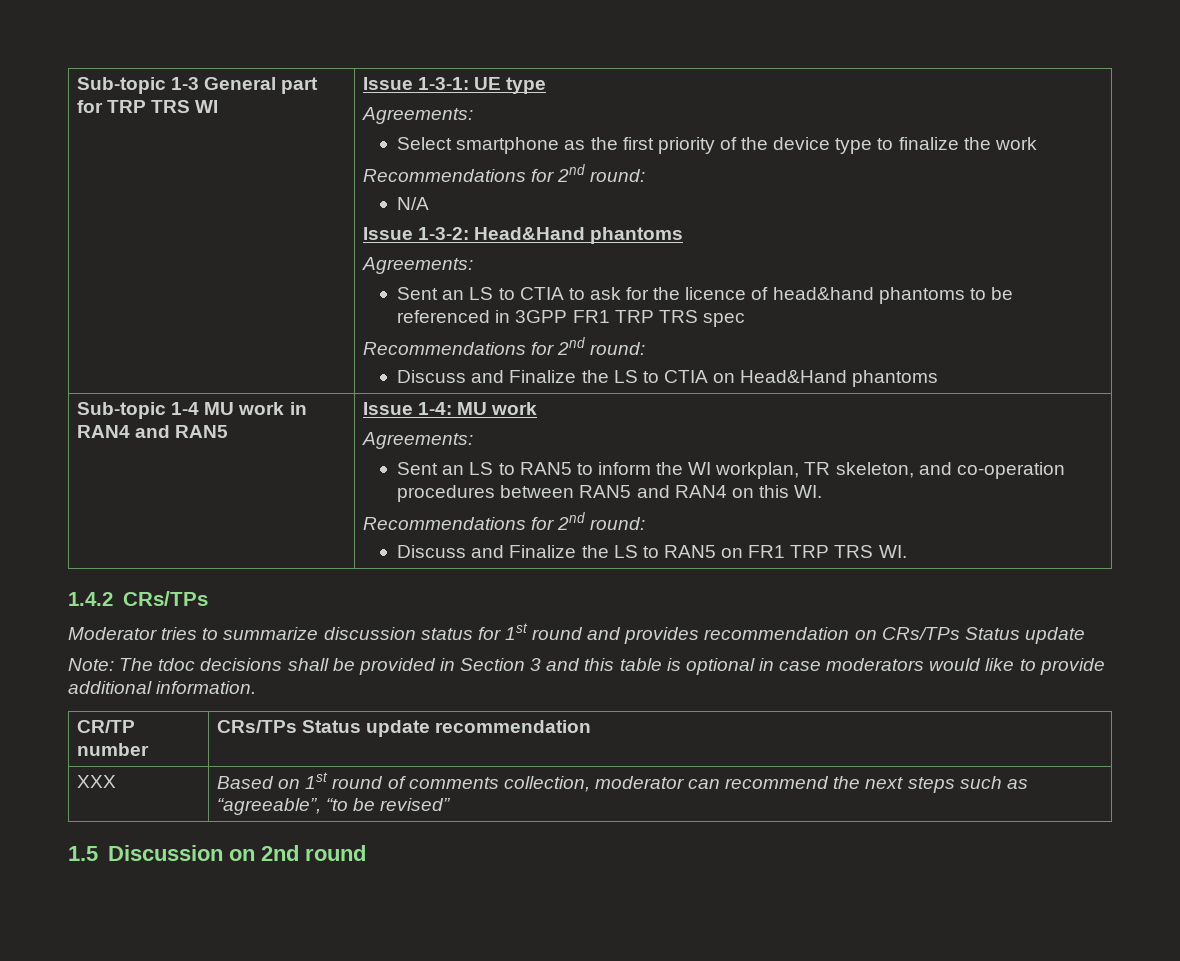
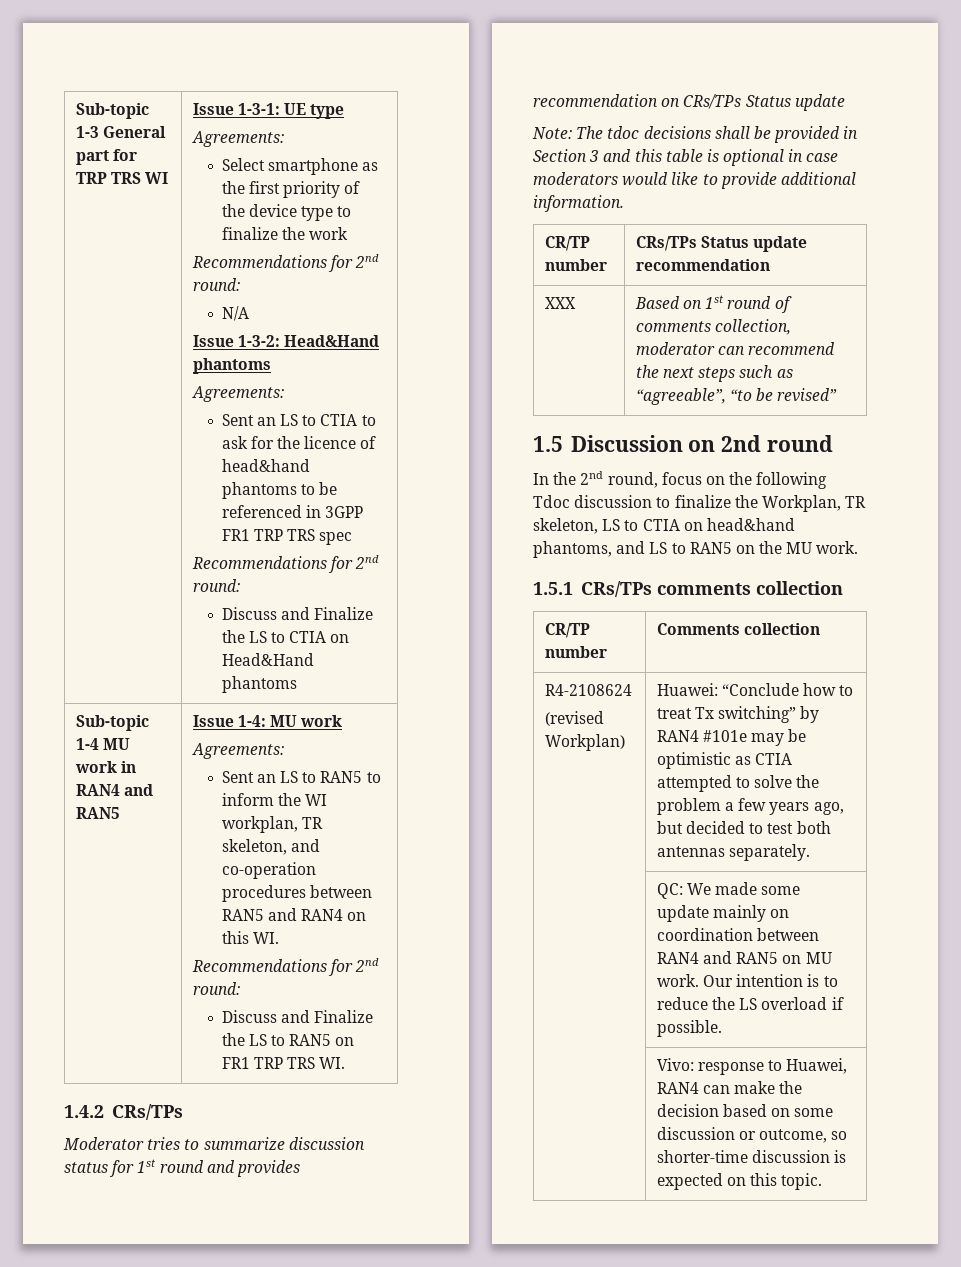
+ In the 2nd round, focus on the following Tdoc discussion to finalize the Workplan, TR skeleton, LS to CTIA on head&hand phantoms, and LS to RAN5 on the MU work.
+ 1.5.1 CRs/TPs comments collection
+ CR/TP number | Comments collection
+ R4-2108624
+ (revised Workplan) | Huawei: “Conclude how to treat Tx switching” by RAN4 #101e may be optimistic as CTIA attempted to solve the problem a few years ago, but decided to test both antennas separately.
+ | QC: We made some update mainly on coordination between RAN4 and RAN5 on MU work. Our intention is to reduce the LS overload if possible.
+ | Vivo: response to Huawei, RAN4 can make the decision based on some discussion or outcome, so shorter-time discussion is expected on this topic.

